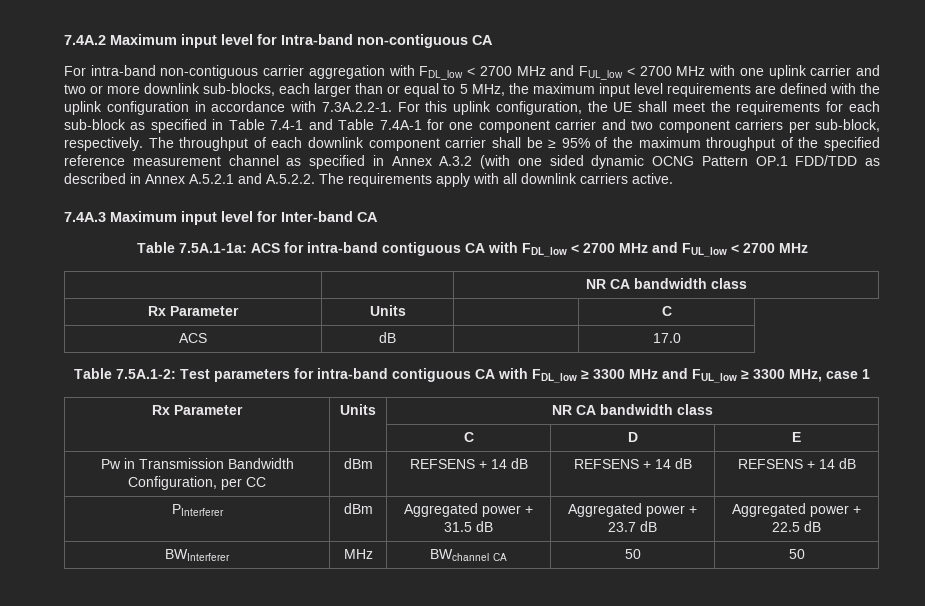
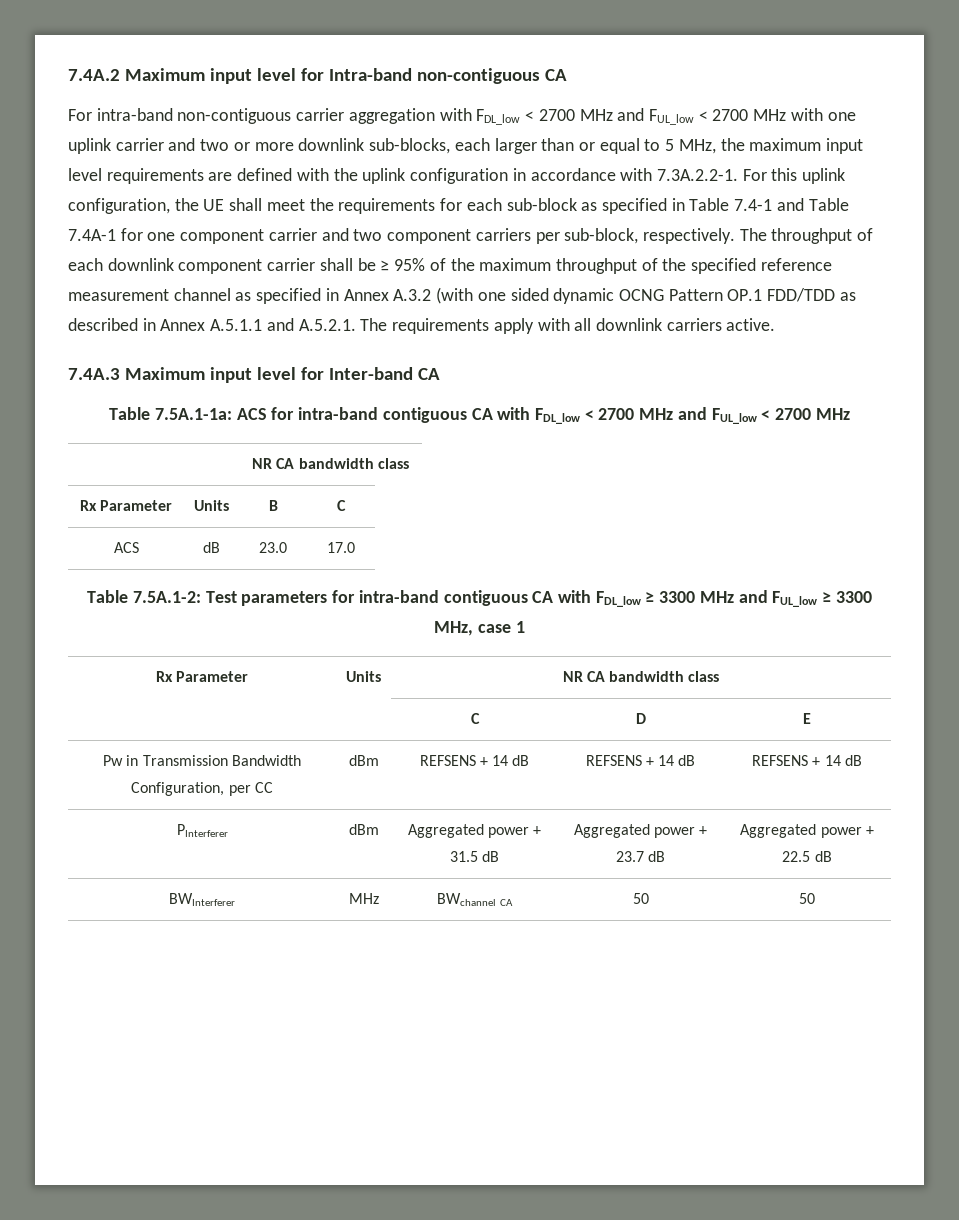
- The throughput of each downlink component carrier shall be ≥ 95% of the maximum throughput of the specified reference measurement channel as specified in Annex A.3.2 (with one sided dynamic OCNG Pattern OP.1 FDD/TDD as described in Annex A.5.2.1 and A.5.2.2. The requirements apply with all downlink carriers active.
+ The throughput of each downlink component carrier shall be ≥ 95% of the maximum throughput of the specified reference measurement channel as specified in Annex A.3.2 (with one sided dynamic OCNG Pattern OP.1 FDD/TDD as described in Annex A.5.1.1 and A.5.2.1. The requirements apply with all downlink carriers active.
- Rx Parameter | Units | | C
+ Rx Parameter | Units | B | C
- ACS | dB | | 17.0
+ ACS | dB | 23.0 | 17.0

